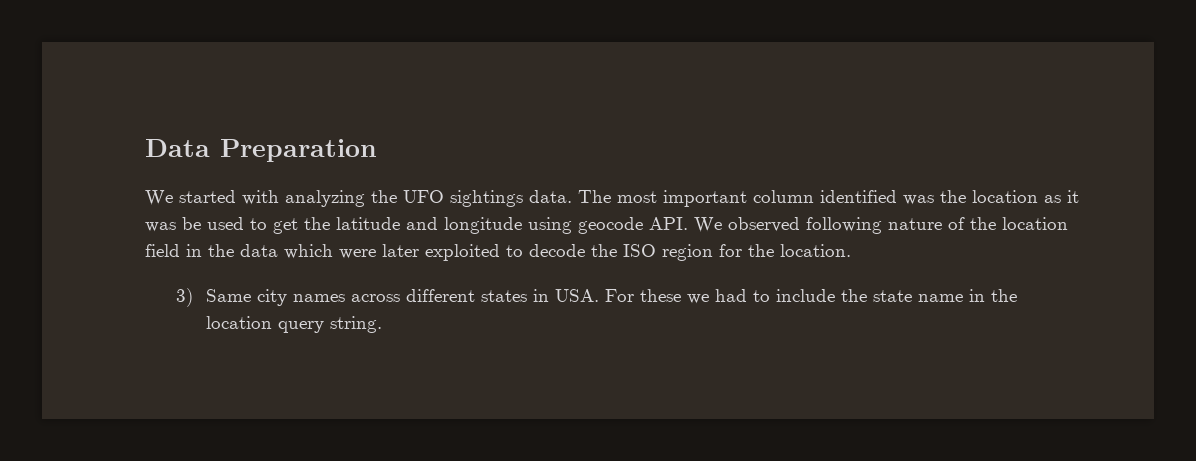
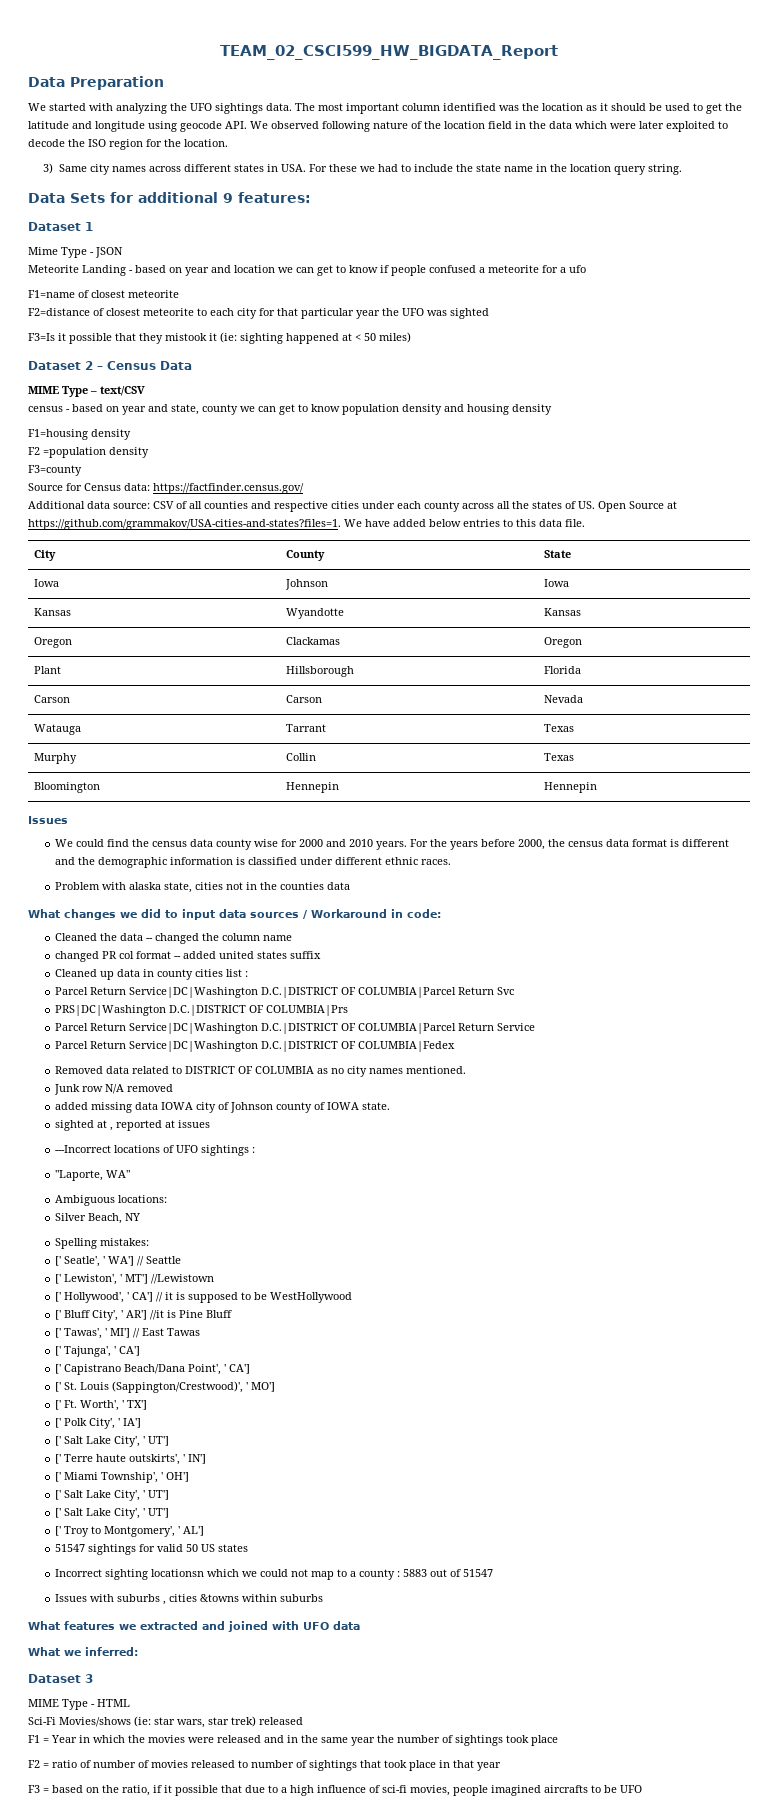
+ TEAM_02_CSCI599_HW_BIGDATA_Report
- The most important column identified was the location as it was be used to get the latitude and longitude using geocode API. We observed following nature of the location field in the data which were later exploited to decode the ISO region for the location.
+ The most important column identified was the location as it should be used to get the latitude and longitude using geocode API. We observed following nature of the location field in the data which were later exploited to decode the ISO region for the location.
+ Data Sets for additional 9 features:
+ Dataset 1
+ Mime Type - JSON
+ Meteorite Landing - based on year and location we can get to know if people confused a meteorite for a ufo
+ F1=name of closest meteorite
+ F2=distance of closest meteorite to each city for that particular year the UFO was sighted
+ F3=Is it possible that they mistook it (ie: sighting happened at < 50 miles)
+ Dataset 2 – Census Data
+ MIME Type – text/CSV
+ census - based on year and state, county we can get to know population density and housing density
+ F1=housing density
+ F2 =population density
+ F3=county
+ Source for Census data: https://factfinder.census.gov/
+ Additional data source: CSV of all counties and respective cities under each county across all the states of US. Open Source at https://github.com/grammakov/USA-cities-and-states?files=1. We have added below entries to this data file.
+ City | County | State
+ Iowa | Johnson | Iowa
+ Kansas | Wyandotte | Kansas
+ Oregon | Clackamas | Oregon
+ Plant | Hillsborough | Florida
+ Carson | Carson | Nevada
+ Watauga | Tarrant | Texas
+ Murphy | Collin | Texas
+ Bloomington | Hennepin | Hennepin
+ Issues
+ We could find the census data county wise for 2000 and 2010 years. For the years before 2000, the census data format is different and the demographic information is classified under different ethnic races.
+ Problem with alaska state, cities not in the counties data
+ What changes we did to input data sources / Workaround in code:
+ Cleaned the data -- changed the column name
+ changed PR col format -- added united states suffix
+ Cleaned up data in county cities list :
+ Parcel Return Service|DC|Washington D.C.|DISTRICT OF COLUMBIA|Parcel Return Svc
+ PRS|DC|Washington D.C.|DISTRICT OF COLUMBIA|Prs
+ Parcel Return Service|DC|Washington D.C.|DISTRICT OF COLUMBIA|Parcel Return Service
+ Parcel Return Service|DC|Washington D.C.|DISTRICT OF COLUMBIA|Fedex
+ Removed data related to DISTRICT OF COLUMBIA as no city names mentioned.
+ Junk row N/A removed
+ added missing data IOWA city of Johnson county of IOWA state.
+ sighted at , reported at issues
+ ---Incorrect locations of UFO sightings :
+ "Laporte, WA"
+ Ambiguous locations:
+ Silver Beach, NY
+ Spelling mistakes:
+ [' Seatle', ' WA'] // Seattle
+ [' Lewiston', ' MT'] //Lewistown
+ [' Hollywood', ' CA'] // it is supposed to be WestHollywood
+ [' Bluff City', ' AR'] //it is Pine Bluff
+ [' Tawas', ' MI'] // East Tawas
+ [' Tajunga', ' CA']
+ [' Capistrano Beach/Dana Point', ' CA']
+ [' St. Louis (Sappington/Crestwood)', ' MO']
+ [' Ft. Worth', ' TX']
+ [' Polk City', ' IA']
+ [' Salt Lake City', ' UT']
+ [' Terre haute outskirts', ' IN']
+ [' Miami Township', ' OH']
+ [' Salt Lake City', ' UT']
+ [' Salt Lake City', ' UT']
+ [' Troy to Montgomery', ' AL']
+ 51547 sightings for valid 50 US states
+ Incorrect sighting locationsn which we could not map to a county : 5883 out of 51547
+ Issues with suburbs , cities &towns within suburbs
+ What features we extracted and joined with UFO data
+ What we inferred:
+ Dataset 3
+ MIME Type - HTML
+ Sci-Fi Movies/shows (ie: star wars, star trek) released
+ F1 = Year in which the movies were released and in the same year the number of sightings took place
+ F2 = ratio of number of movies released to number of sightings that took place in that year
+ F3 = based on the ratio, if it possible that due to a high influence of sci-fi movies, people imagined aircrafts to be UFO

